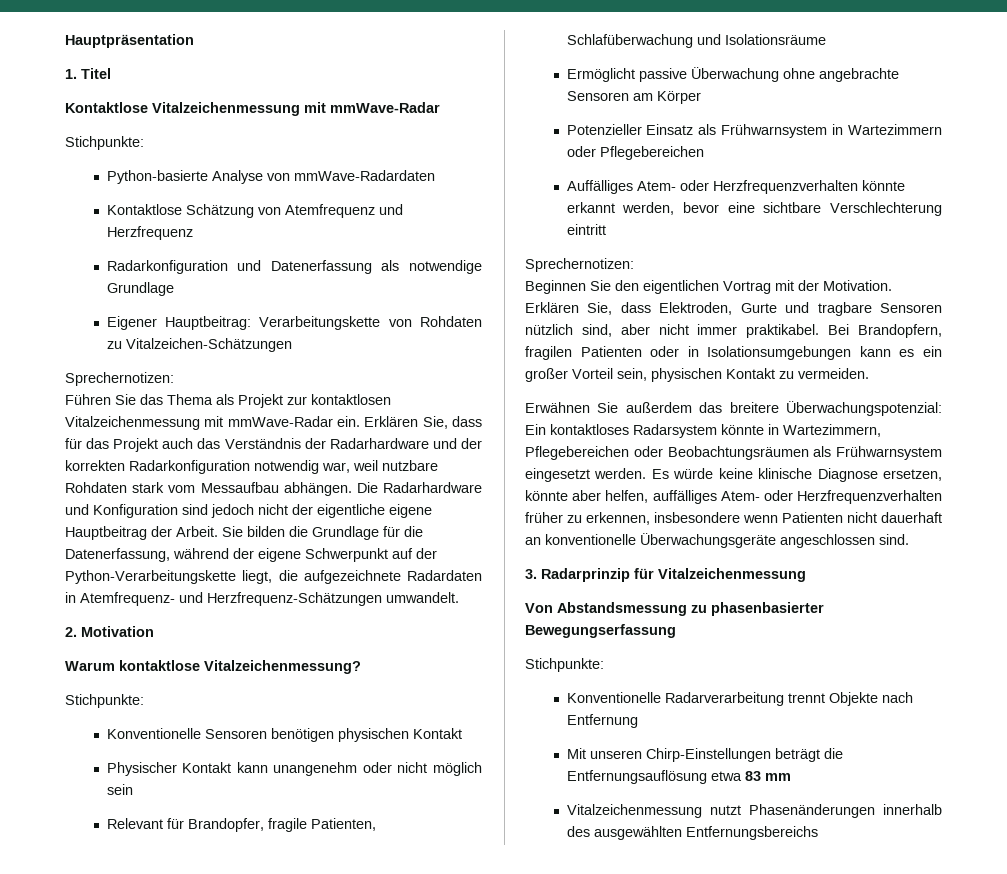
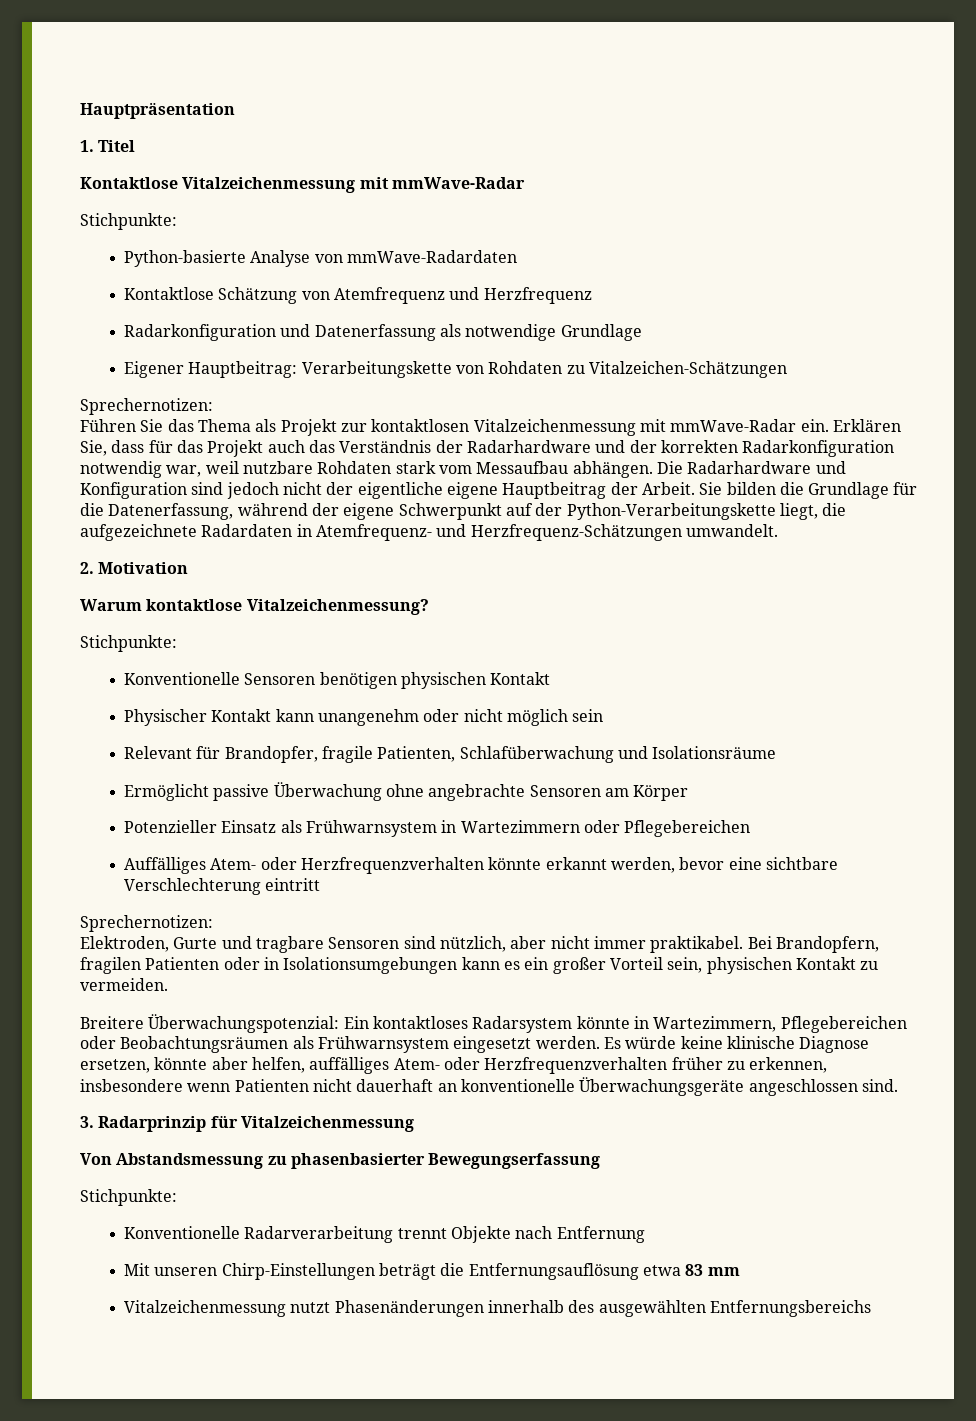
- Beginnen Sie den eigentlichen Vortrag mit der Motivation. Erklären Sie, dass Elektroden, Gurte und tragbare Sensoren nützlich sind, aber nicht immer praktikabel.
+ Elektroden, Gurte und tragbare Sensoren sind nützlich, aber nicht immer praktikabel.
- Erwähnen Sie außerdem das breitere Überwachungspotenzial: Ein kontaktloses Radarsystem könnte in Wartezimmern, Pflegebereichen oder Beobachtungsräumen als Frühwarnsystem eingesetzt werden.
+ Breitere Überwachungspotenzial: Ein kontaktloses Radarsystem könnte in Wartezimmern, Pflegebereichen oder Beobachtungsräumen als Frühwarnsystem eingesetzt werden.

